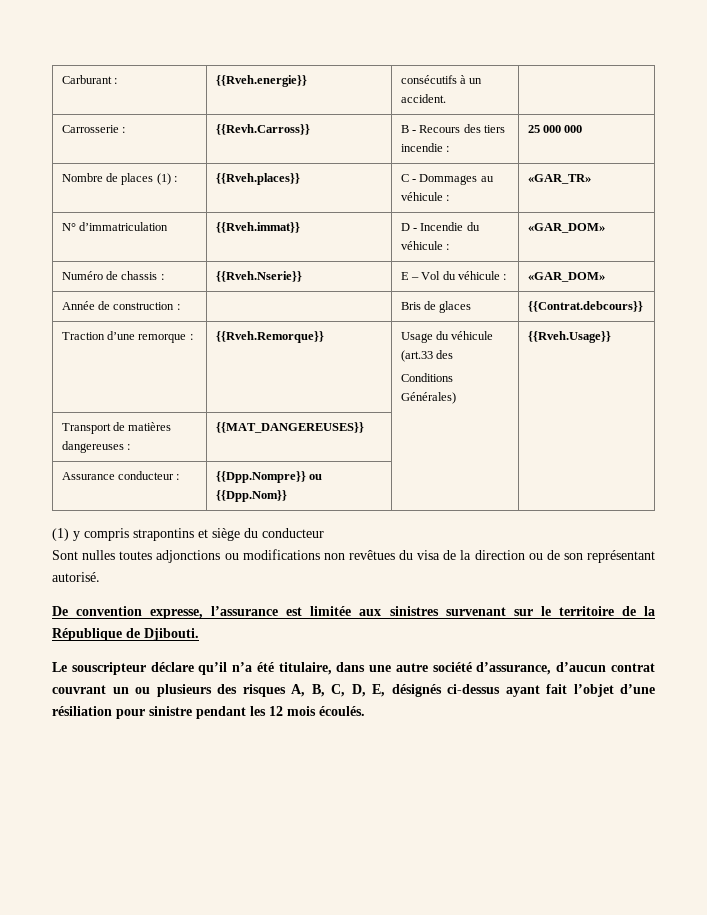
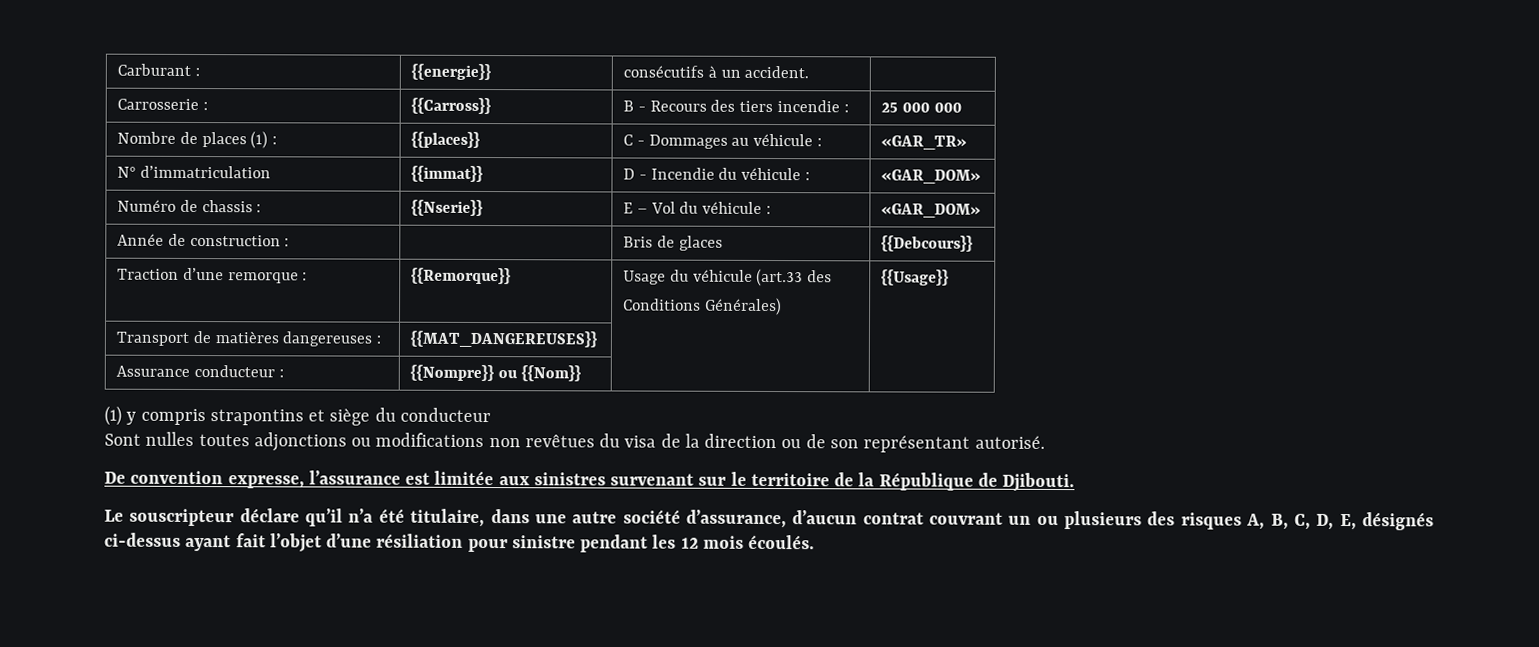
- Carburant : | {{Rveh.energie}} | consécutifs à un accident. |
+ Carburant : | {{energie}} | consécutifs à un accident. |
- Carrosserie : | {{Revh.Carross}} | B - Recours des tiers incendie : | 25 000 000
+ Carrosserie : | {{Carross}} | B - Recours des tiers incendie : | 25 000 000
- Nombre de places (1) : | {{Rveh.places}} | C - Dommages au véhicule : | «GAR_TR»
+ Nombre de places (1) : | {{places}} | C - Dommages au véhicule : | «GAR_TR»
- N° d’immatriculation | {{Rveh.immat}} | D - Incendie du véhicule : | «GAR_DOM»
+ N° d’immatriculation | {{immat}} | D - Incendie du véhicule : | «GAR_DOM»
- Numéro de chassis : | {{Rveh.Nserie}} | E – Vol du véhicule : | «GAR_DOM»
+ Numéro de chassis : | {{Nserie}} | E – Vol du véhicule : | «GAR_DOM»
- Année de construction : | | Bris de glaces | {{Contrat.debcours}}
+ Année de construction : | | Bris de glaces | {{Debcours}}
- Traction d’une remorque : | {{Rveh.Remorque}} | Usage du véhicule (art.33 des
- Conditions Générales) | {{Rveh.Usage}}
+ Traction d’une remorque : | {{Remorque}} | Usage du véhicule (art.33 des
+ Conditions Générales) | {{Usage}}
- Assurance conducteur : | {{Dpp.Nompre}} ou {{Dpp.Nom}} | |
+ Assurance conducteur : | {{Nompre}} ou {{Nom}} | |

